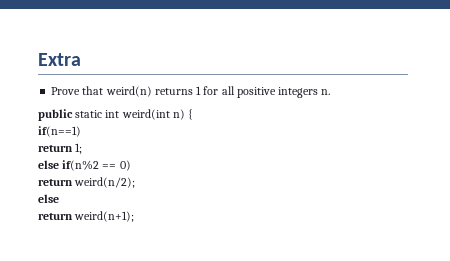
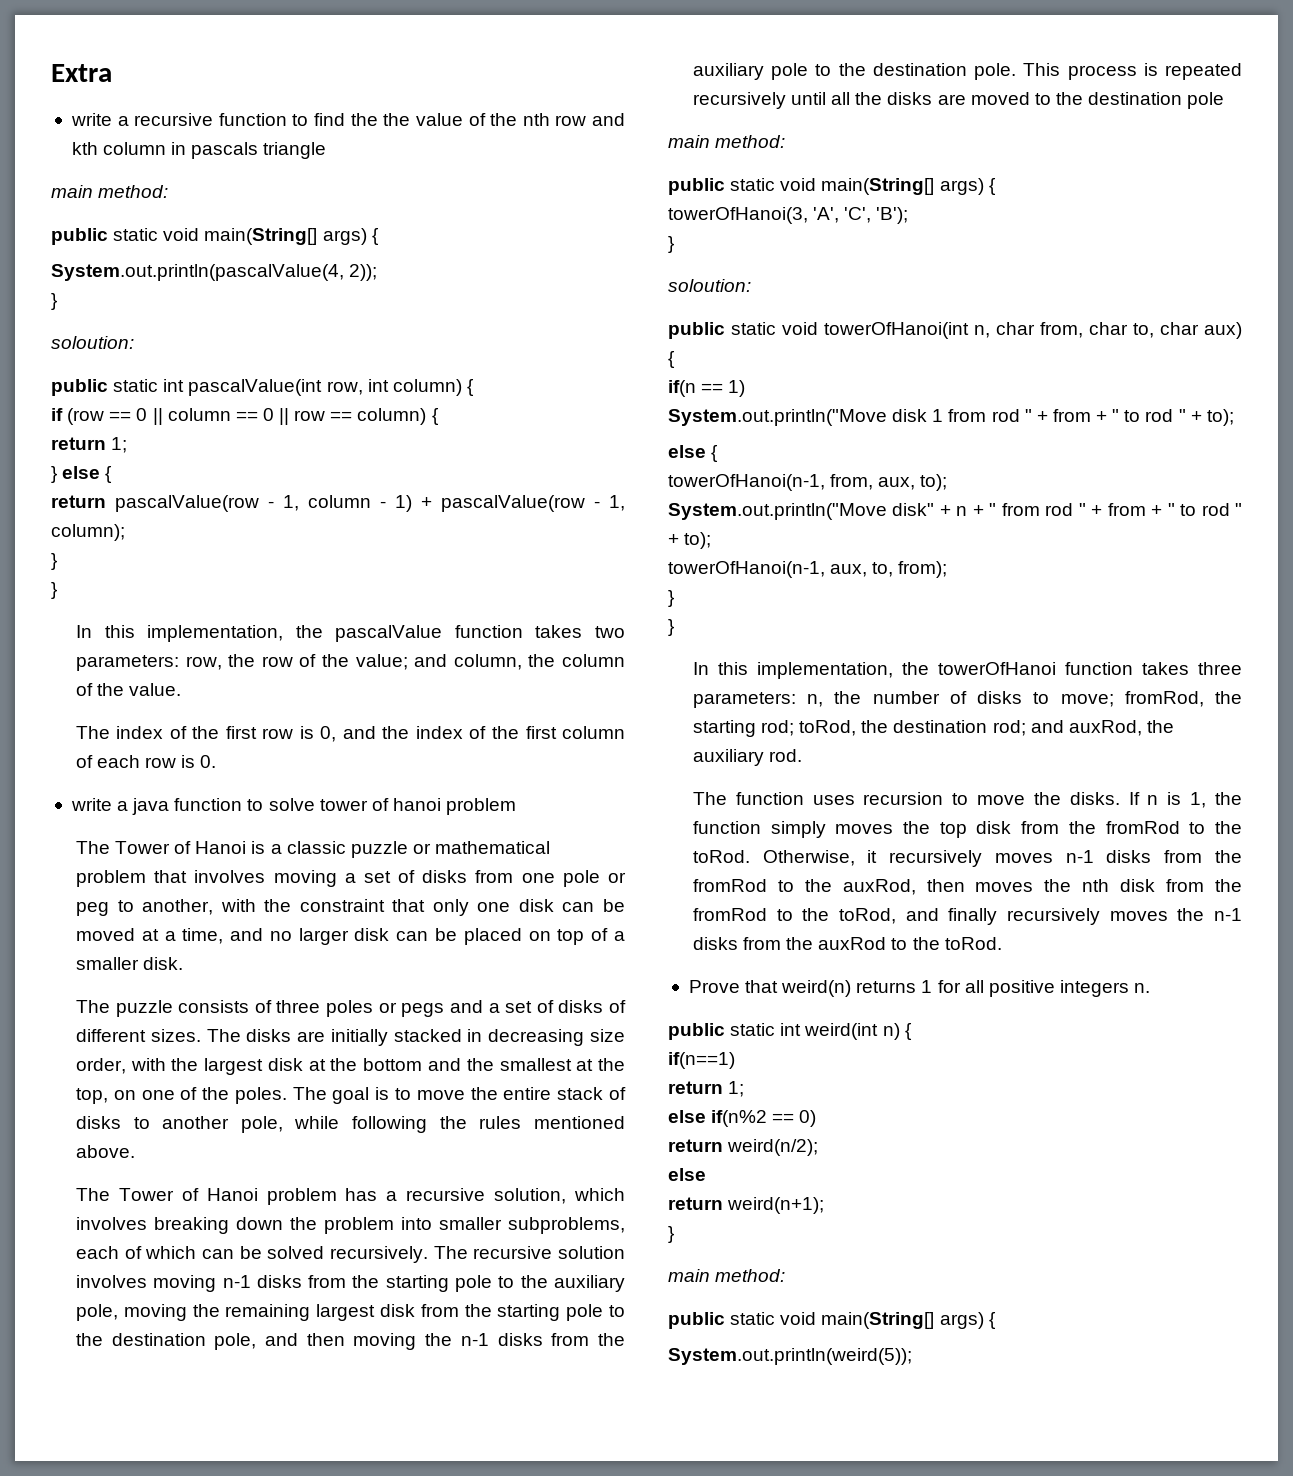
+ write a recursive function to find the the value of the nth row and kth column in pascals triangle
+ main method:
+ public static void main(String[] args) {
+ System.out.println(pascalValue(4, 2));
+ }
+ soloution:
+ public static int pascalValue(int row, int column) {
+ if (row == 0 || column == 0 || row == column) {
+ return 1;
+ } else {
+ return pascalValue(row - 1, column - 1) + pascalValue(row - 1, column);
+ }
+ }
+ In this implementation, the pascalValue function takes two parameters: row, the row of the value; and column, the column of the value.
+ The index of the first row is 0, and the index of the first column of each row is 0.
+ write a java function to solve tower of hanoi problem
+ The Tower of Hanoi is a classic puzzle or mathematical problem that involves moving a set of disks from one pole or peg to another, with the constraint that only one disk can be moved at a time, and no larger disk can be placed on top of a smaller disk.
+ The puzzle consists of three poles or pegs and a set of disks of different sizes. The disks are initially stacked in decreasing size order, with the largest disk at the bottom and the smallest at the top, on one of the poles. The goal is to move the entire stack of disks to another pole, while following the rules mentioned above.
+ The Tower of Hanoi problem has a recursive solution, which involves breaking down the problem into smaller subproblems, each of which can be solved recursively. The recursive solution involves moving n-1 disks from the starting pole to the auxiliary pole, moving the remaining largest disk from the starting pole to the destination pole, and then moving the n-1 disks from the auxiliary pole to the destination pole. This process is repeated recursively until all the disks are moved to the destination pole
+ main method:
+ public static void main(String[] args) {
+ towerOfHanoi(3, 'A', 'C', 'B');
+ }
+ soloution:
+ public static void towerOfHanoi(int n, char from, char to, char aux) {
+ if(n == 1)
+ System.out.println("Move disk 1 from rod " + from + " to rod " + to);
+ else {
+ towerOfHanoi(n-1, from, aux, to);
+ System.out.println("Move disk" + n + " from rod " + from + " to rod " + to);
+ towerOfHanoi(n-1, aux, to, from);
+ }
+ }
+ In this implementation, the towerOfHanoi function takes three parameters: n, the number of disks to move; fromRod, the starting rod; toRod, the destination rod; and auxRod, the auxiliary rod.
+ The function uses recursion to move the disks. If n is 1, the function simply moves the top disk from the fromRod to the toRod. Otherwise, it recursively moves n-1 disks from the fromRod to the auxRod, then moves the nth disk from the fromRod to the toRod, and finally recursively moves the n-1 disks from the auxRod to the toRod.
  return weird(n+1);
+ }
+ main method:
+ public static void main(String[] args) {
+ System.out.println(weird(5));

